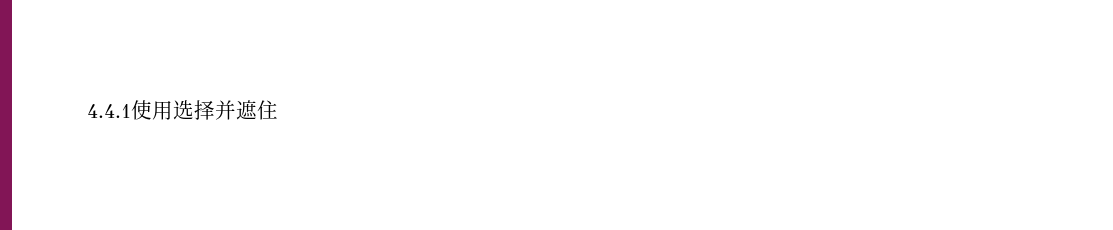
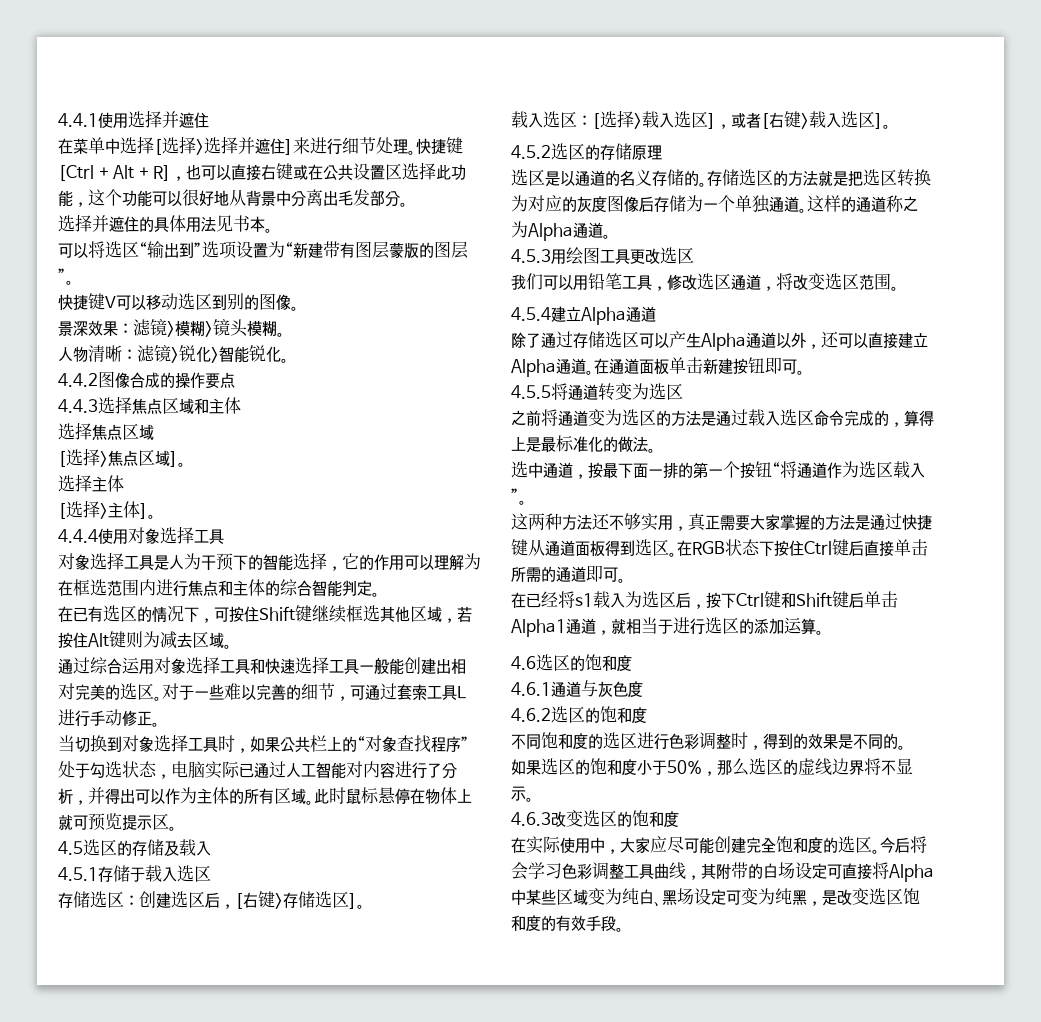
+ 在菜单中选择[选择>选择并遮住]来进行细节处理。快捷键[Ctrl + Alt + R]，也可以直接右键或在公共设置区选择此功能，这个功能可以很好地从背景中分离出毛发部分。
+ 选择并遮住的具体用法见书本。
+ 可以将选区“输出到”选项设置为“新建带有图层蒙版的图层”。
+ 快捷键V可以移动选区到别的图像。
+ 景深效果：滤镜>模糊>镜头模糊。
+ 人物清晰：滤镜>锐化>智能锐化。
+ 4.4.2图像合成的操作要点
+ 4.4.3选择焦点区域和主体
+ 选择焦点区域
+ [选择>焦点区域]。
+ 选择主体
+ [选择>主体]。
+ 4.4.4使用对象选择工具
+ 对象选择工具是人为干预下的智能选择，它的作用可以理解为在框选范围内进行焦点和主体的综合智能判定。
+ 在已有选区的情况下，可按住Shift键继续框选其他区域，若按住Alt键则为减去区域。
+ 通过综合运用对象选择工具和快速选择工具一般能创建出相对完美的选区。对于一些难以完善的细节，可通过套索工具L进行手动修正。
+ 当切换到对象选择工具时，如果公共栏上的“对象查找程序”处于勾选状态，电脑实际已通过人工智能对内容进行了分析，并得出可以作为主体的所有区域。此时鼠标悬停在物体上就可预览提示区。
+ 4.5选区的存储及载入
+ 4.5.1存储于载入选区
+ 存储选区：创建选区后，[右键>存储选区]。
+ 载入选区：[选择>载入选区]，或者[右键>载入选区]。
+ 4.5.2选区的存储原理
+ 选区是以通道的名义存储的。存储选区的方法就是把选区转换为对应的灰度图像后存储为一个单独通道。这样的通道称之为Alpha通道。
+ 4.5.3用绘图工具更改选区
+ 我们可以用铅笔工具，修改选区通道，将改变选区范围。
+ 4.5.4建立Alpha通道
+ 除了通过存储选区可以产生Alpha通道以外，还可以直接建立Alpha通道。在通道面板单击新建按钮即可。
+ 4.5.5将通道转变为选区
+ 之前将通道变为选区的方法是通过载入选区命令完成的，算得上是最标准化的做法。
+ 选中通道，按最下面一排的第一个按钮“将通道作为选区载入”。
+ 这两种方法还不够实用，真正需要大家掌握的方法是通过快捷键从通道面板得到选区。在RGB状态下按住Ctrl键后直接单击所需的通道即可。
+ 在已经将s1载入为选区后，按下Ctrl键和Shift键后单击Alpha1通道，就相当于进行选区的添加运算。
+ 4.6选区的饱和度
+ 4.6.1通道与灰色度
+ 4.6.2选区的饱和度
+ 不同饱和度的选区进行色彩调整时，得到的效果是不同的。
+ 如果选区的饱和度小于50%，那么选区的虚线边界将不显示。
+ 4.6.3改变选区的饱和度
+ 在实际使用中，大家应尽可能创建完全饱和度的选区。今后将会学习色彩调整工具曲线，其附带的白场设定可直接将Alpha中某些区域变为纯白、黑场设定可变为纯黑，是改变选区饱和度的有效手段。

